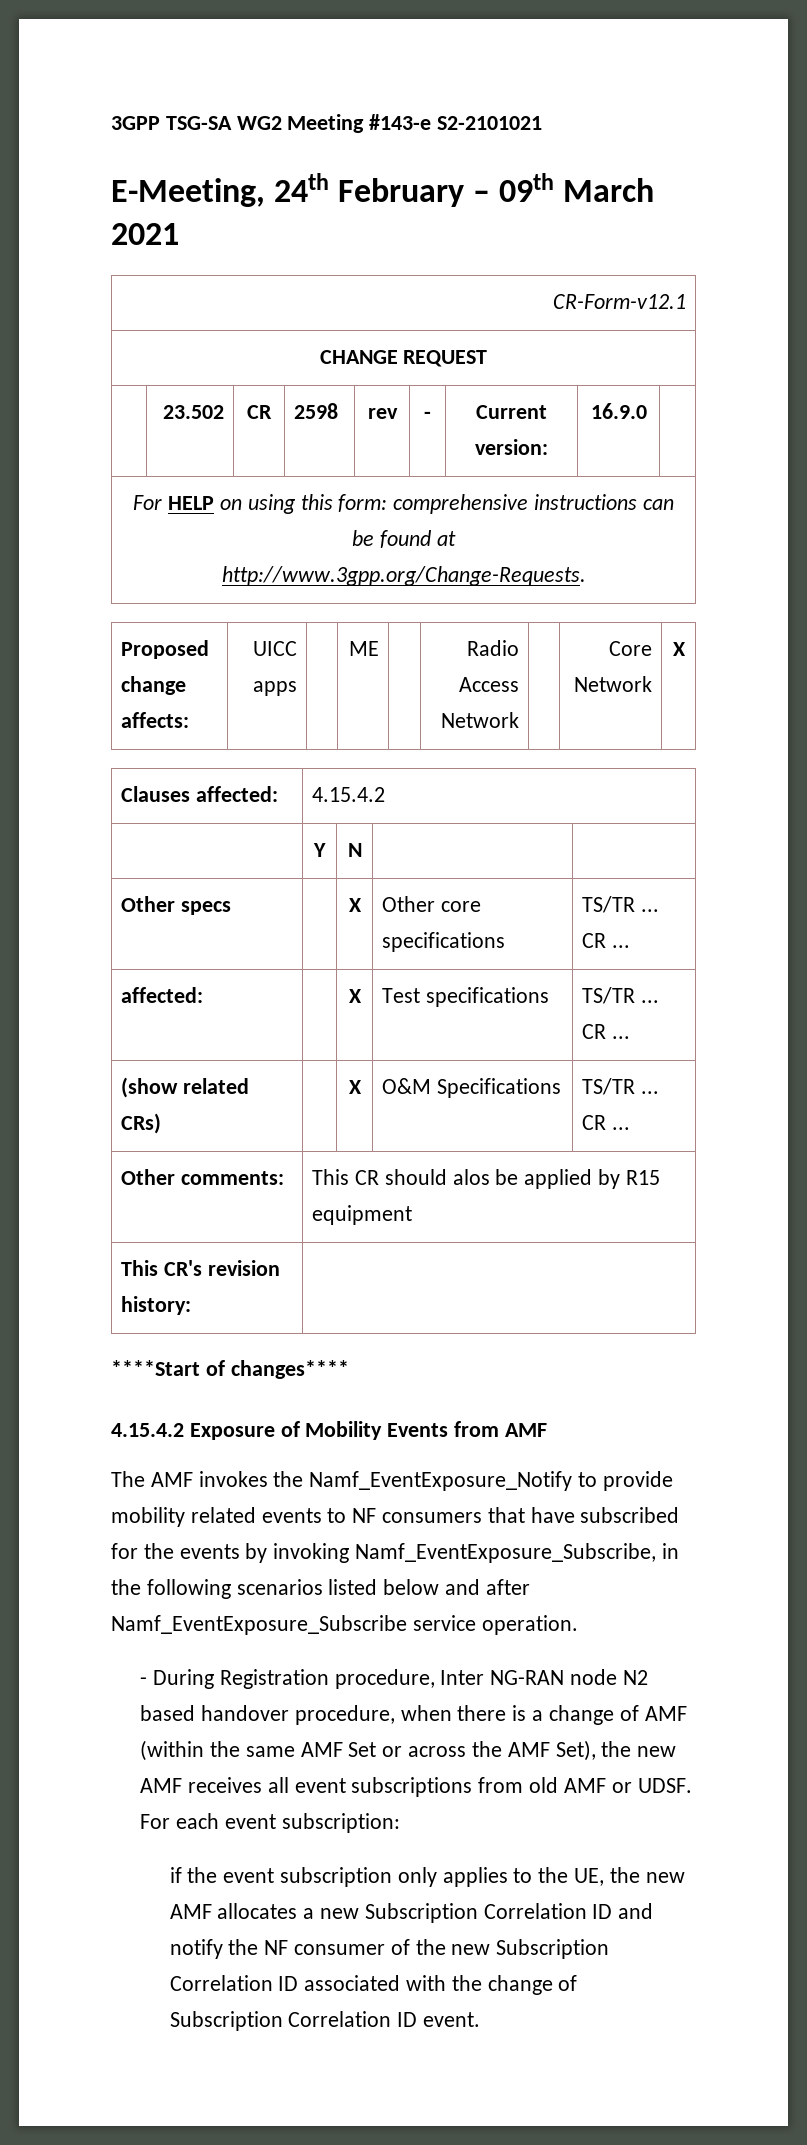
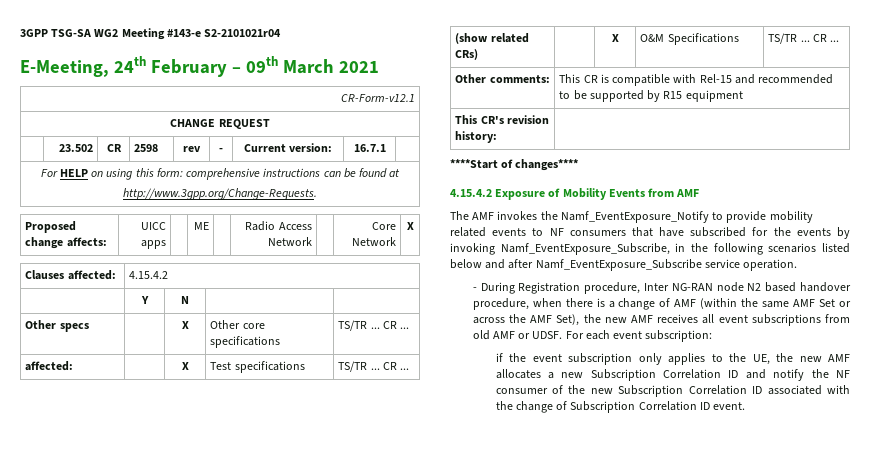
- 3GPP TSG-SA WG2 Meeting #143-e S2-2101021
+ 3GPP TSG-SA WG2 Meeting #143-e S2-2101021r04
- | 23.502 | CR | 2598 | rev | - | Current version: | 16.9.0 |
+ | 23.502 | CR | 2598 | rev | - | Current version: | 16.7.1 |
- Other comments: | This CR should alos be applied by R15 equipment
+ Other comments: | This CR is compatible with Rel-15 and recommended to be supported by R15 equipment

